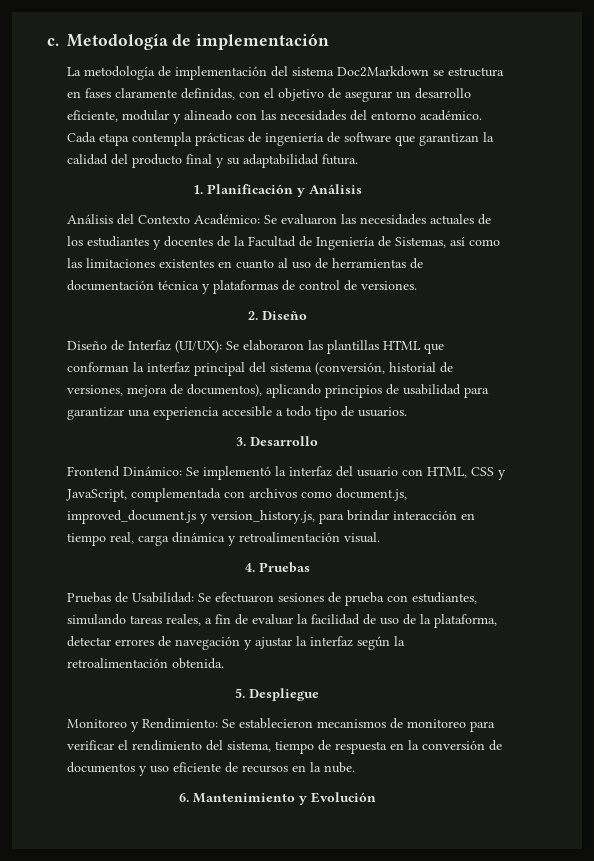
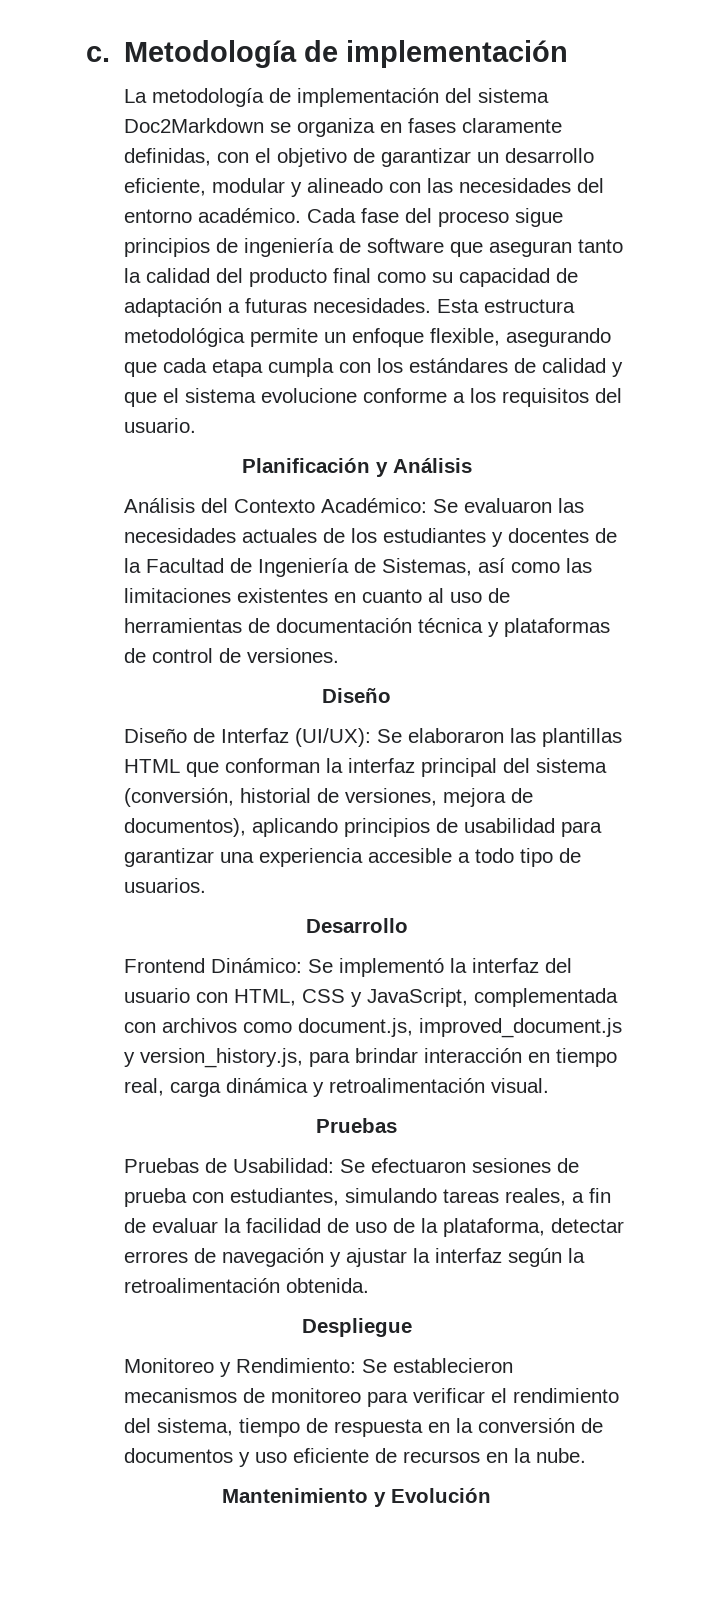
- La metodología de implementación del sistema Doc2Markdown se estructura en fases claramente definidas, con el objetivo de asegurar un desarrollo eficiente, modular y alineado con las necesidades del entorno académico.
+ La metodología de implementación del sistema Doc2Markdown se organiza en fases claramente definidas, con el objetivo de garantizar un desarrollo eficiente, modular y alineado con las necesidades del entorno académico.
- Cada etapa contempla prácticas de ingeniería de software que garantizan la calidad del producto final y su adaptabilidad futura.
- 1. Planificación y Análisis
+ Cada fase del proceso sigue principios de ingeniería de software que aseguran tanto la calidad del producto final como su capacidad de adaptación a futuras necesidades. Esta estructura metodológica permite un enfoque flexible, asegurando que cada etapa cumpla con los estándares de calidad y que el sistema evolucione conforme a los requisitos del usuario.
+ Planificación y Análisis
  Análisis del Contexto Académico: Se evaluaron las necesidades actuales de los estudiantes y docentes de la Facultad de Ingeniería de Sistemas, así como las limitaciones existentes en cuanto al uso de herramientas de documentación técnica y plataformas de control de versiones.
- 2. Diseño
+ Diseño
- 3. Desarrollo
+ Desarrollo
  Frontend Dinámico: Se implementó la interfaz del usuario con HTML, CSS y JavaScript, complementada con archivos como document.js, improved_document.js y version_history.js, para brindar interacción en tiempo real, carga dinámica y retroalimentación visual.
- 4. Pruebas
+ Pruebas
- 5. Despliegue
+ Despliegue
- 6. Mantenimiento y Evolución
+ Mantenimiento y Evolución

